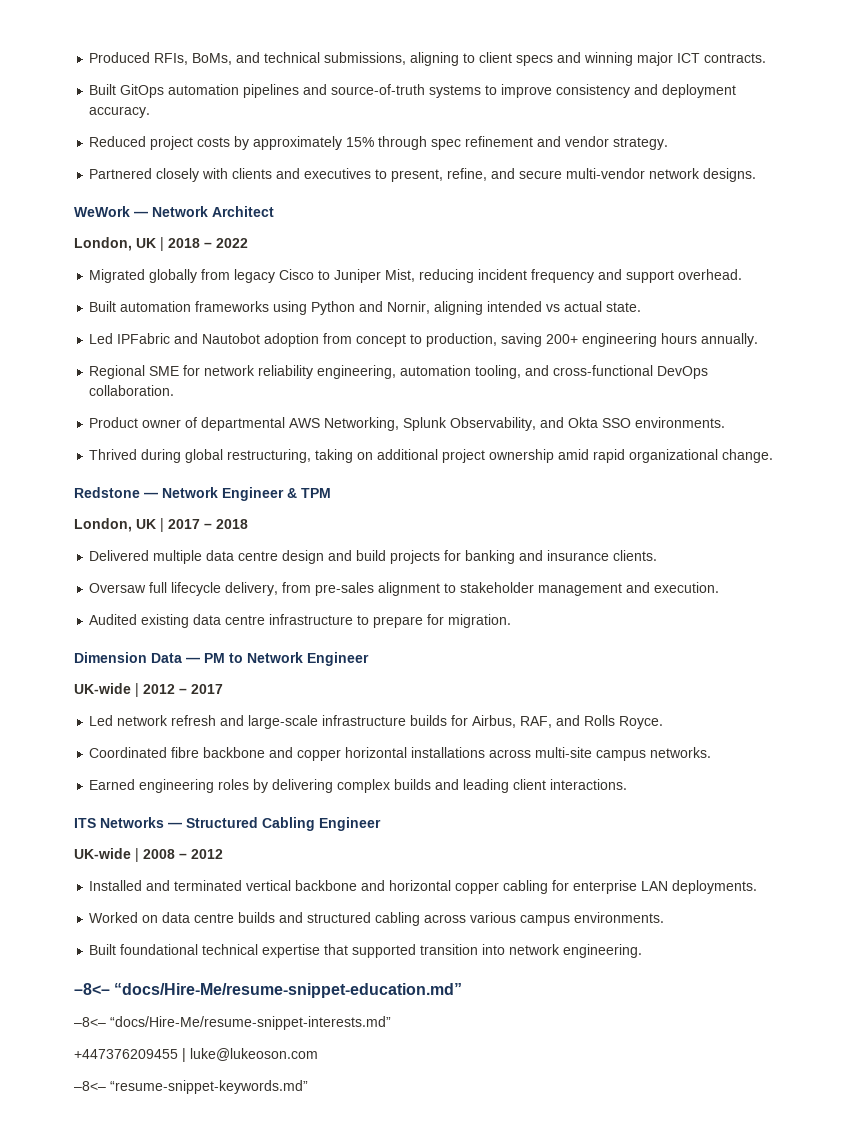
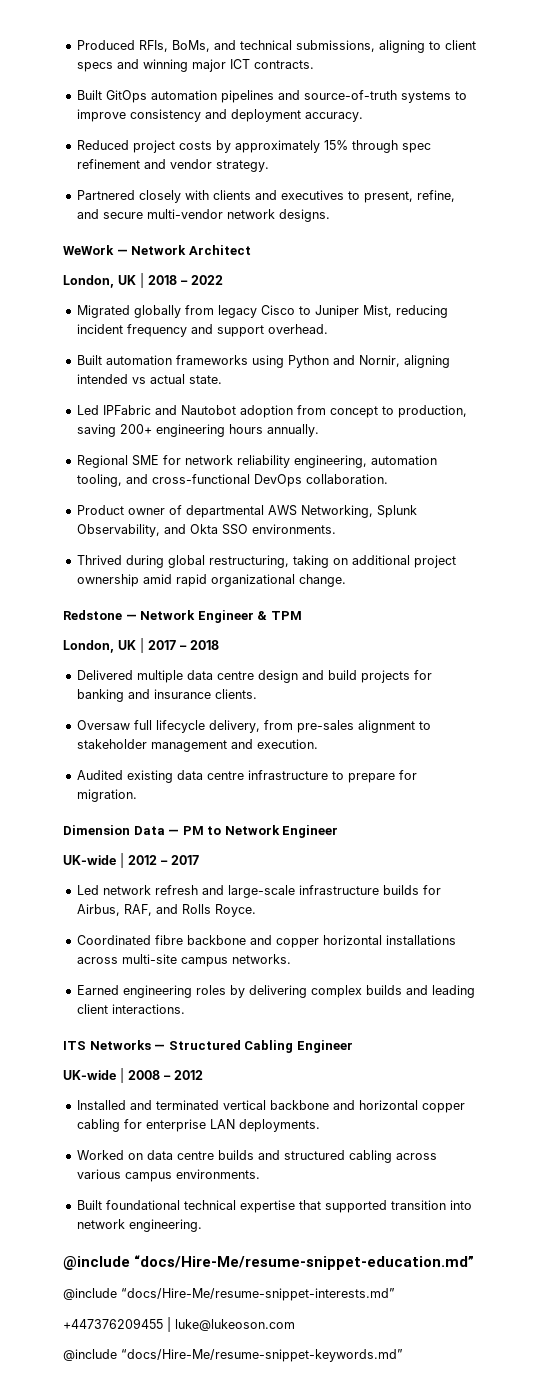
- –8<– “docs/Hire-Me/resume-snippet-education.md”
+ @include “docs/Hire-Me/resume-snippet-education.md”
- –8<– “docs/Hire-Me/resume-snippet-interests.md”
+ @include “docs/Hire-Me/resume-snippet-interests.md”
- –8<– “resume-snippet-keywords.md”
+ @include “docs/Hire-Me/resume-snippet-keywords.md”

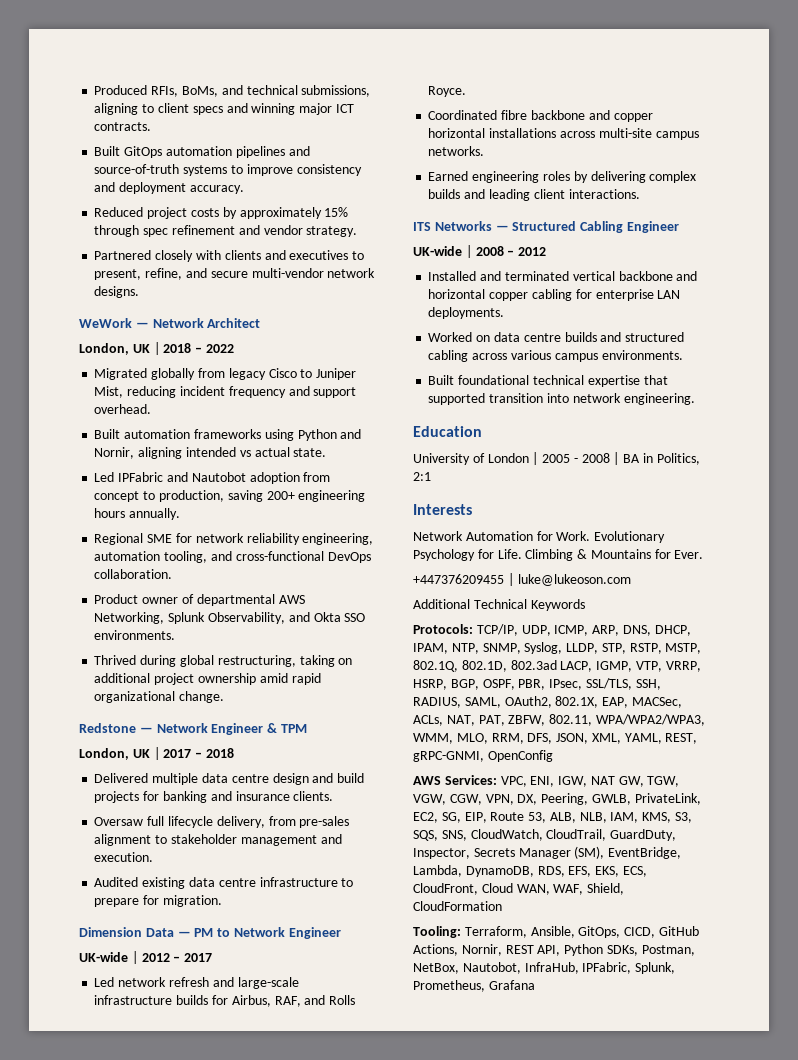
- @include “docs/Hire-Me/resume-snippet-education.md”
- @include “docs/Hire-Me/resume-snippet-interests.md”
+ Education
+ University of London | 2005 - 2008 | BA in Politics, 2:1
+ Interests
+ Network Automation for Work. Evolutionary Psychology for Life. Climbing & Mountains for Ever.
  +447376209455 | luke@lukeoson.com
- @include “docs/Hire-Me/resume-snippet-keywords.md”
+ Additional Technical Keywords
+ Protocols: TCP/IP, UDP, ICMP, ARP, DNS, DHCP, IPAM, NTP, SNMP, Syslog, LLDP, STP, RSTP, MSTP, 802.1Q, 802.1D, 802.3ad LACP, IGMP, VTP, VRRP, HSRP, BGP, OSPF, PBR, IPsec, SSL/TLS, SSH, RADIUS, SAML, OAuth2, 802.1X, EAP, MACSec, ACLs, NAT, PAT, ZBFW, 802.11, WPA/WPA2/WPA3, WMM, MLO, RRM, DFS, JSON, XML, YAML, REST, gRPC-GNMI, OpenConfig
+ AWS Services: VPC, ENI, IGW, NAT GW, TGW, VGW, CGW, VPN, DX, Peering, GWLB, PrivateLink, EC2, SG, EIP, Route 53, ALB, NLB, IAM, KMS, S3, SQS, SNS, CloudWatch, CloudTrail, GuardDuty, Inspector, Secrets Manager (SM), EventBridge, Lambda, DynamoDB, RDS, EFS, EKS, ECS, CloudFront, Cloud WAN, WAF, Shield, CloudFormation
+ Tooling: Terraform, Ansible, GitOps, CICD, GitHub Actions, Nornir, REST API, Python SDKs, Postman, NetBox, Nautobot, InfraHub, IPFabric, Splunk, Prometheus, Grafana

